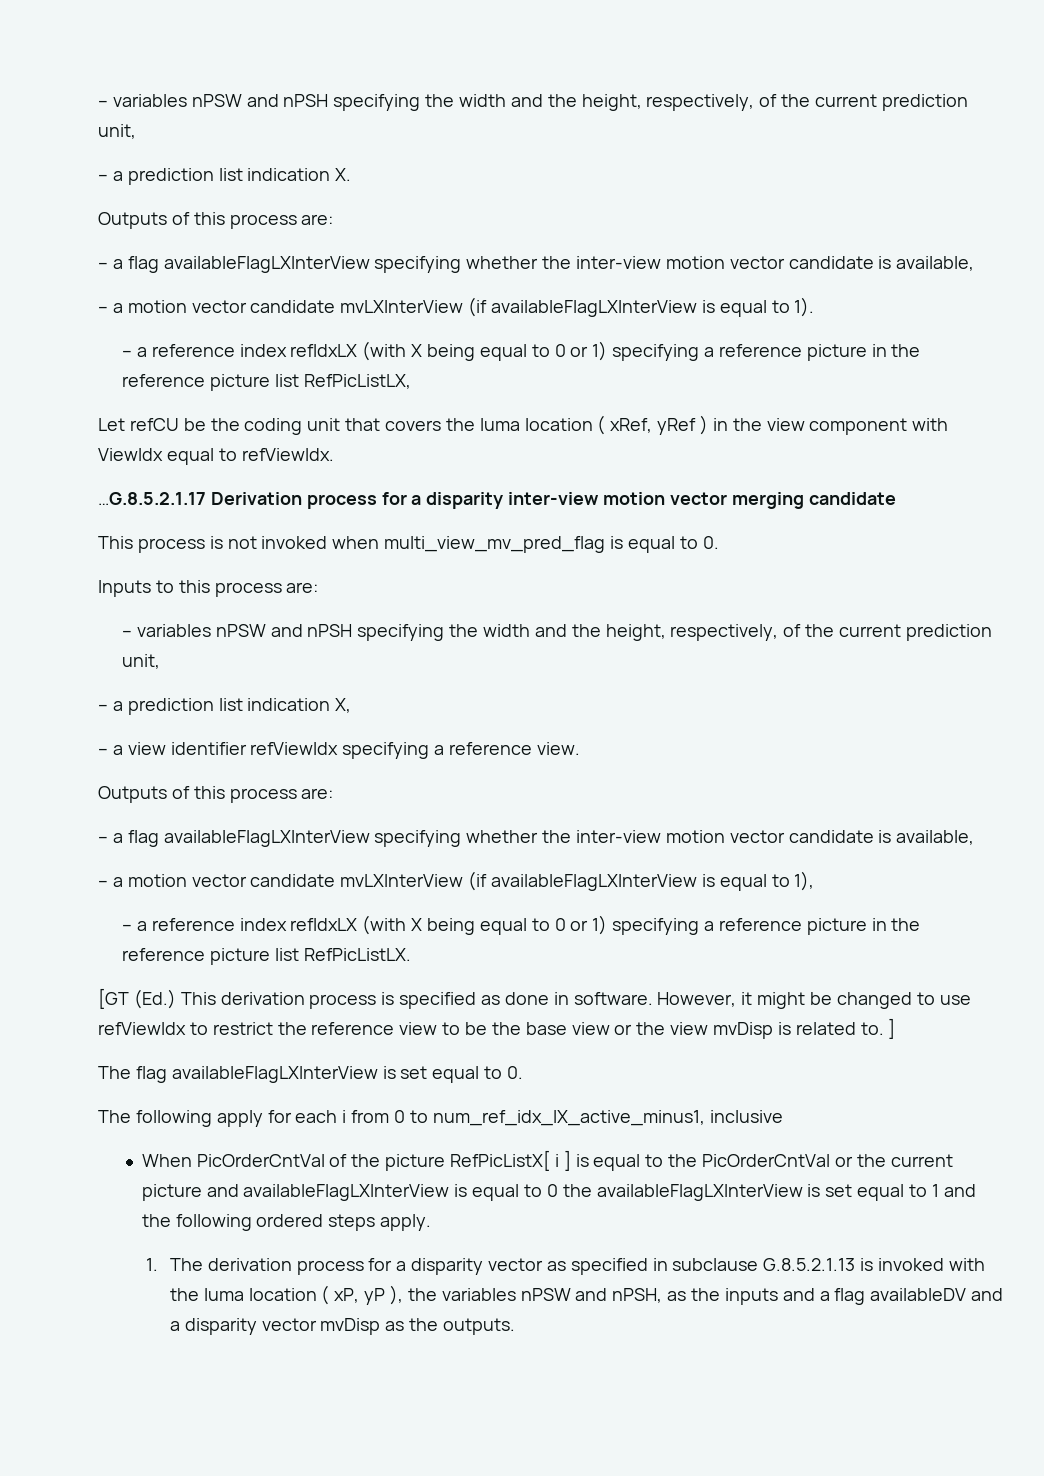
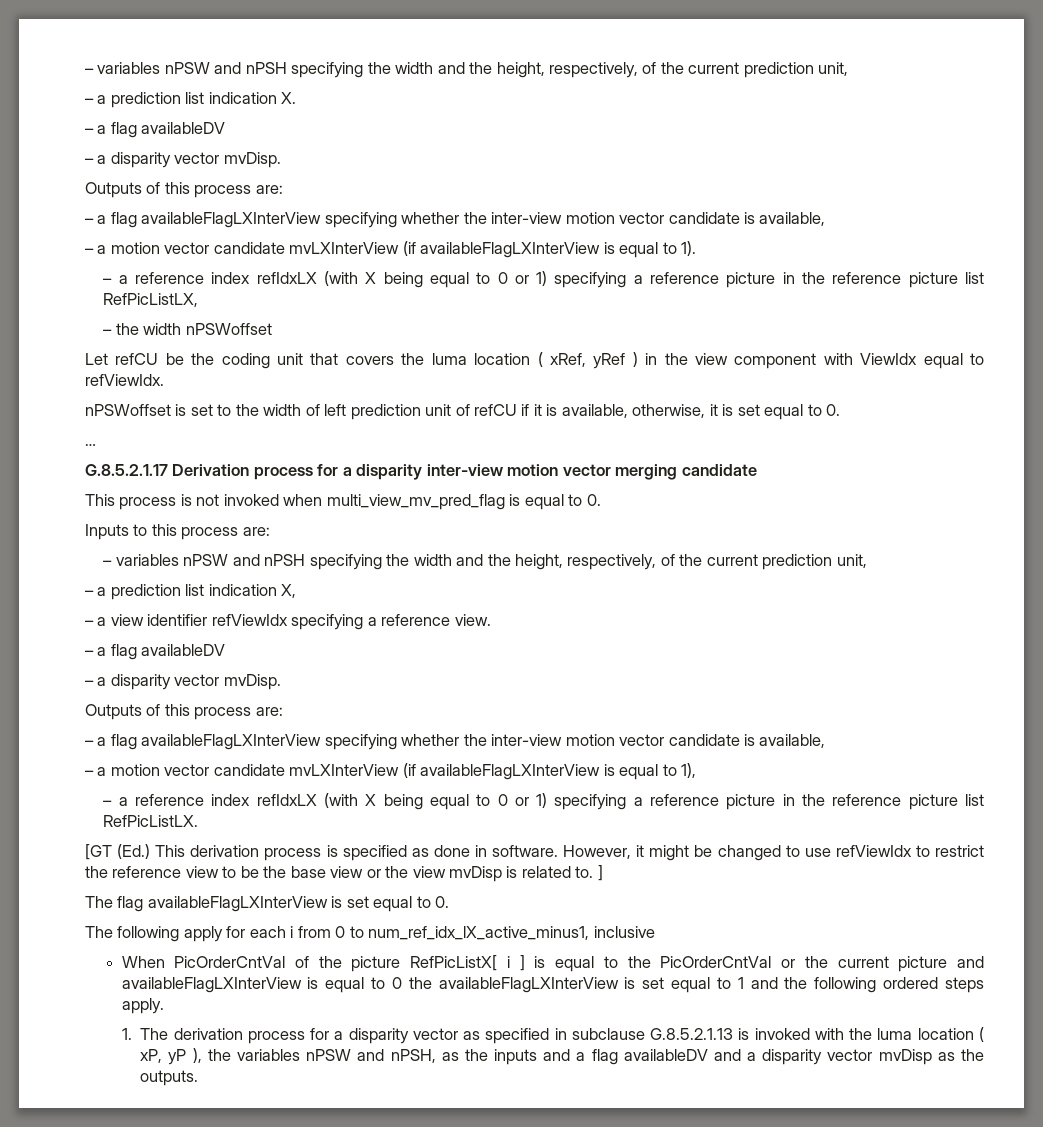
  – a prediction list indication X.
+ – a flag availableDV
+ – a disparity vector mvDisp.
+ – the width nPSWoffset
- …G.8.5.2.1.17 Derivation process for a disparity inter-view motion vector merging candidate
+ nPSWoffset is set to the width of left prediction unit of refCU if it is available, otherwise, it is set equal to 0.
+ …
+ G.8.5.2.1.17 Derivation process for a disparity inter-view motion vector merging candidate
  – a view identifier refViewIdx specifying a reference view.
+ – a flag availableDV
+ – a disparity vector mvDisp.

